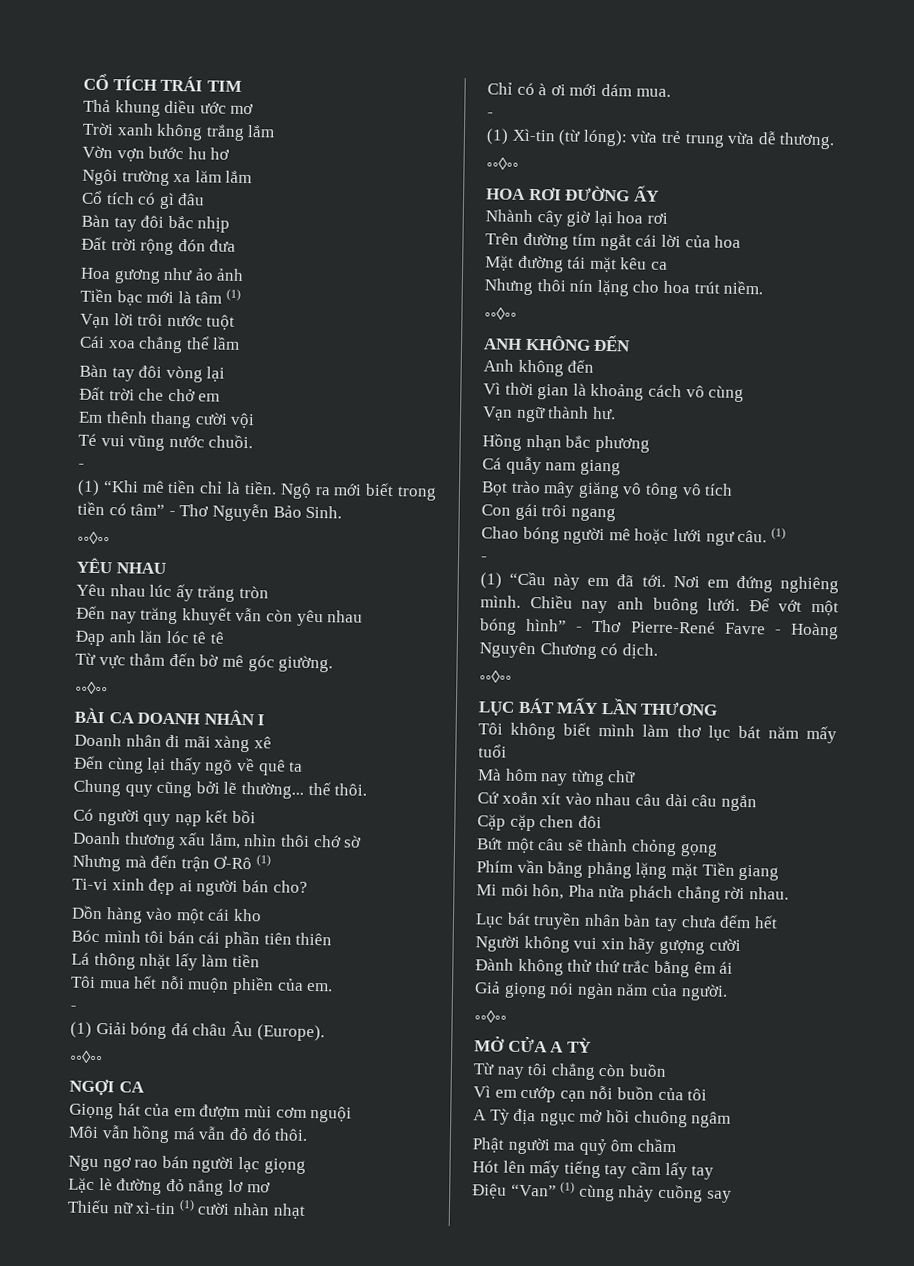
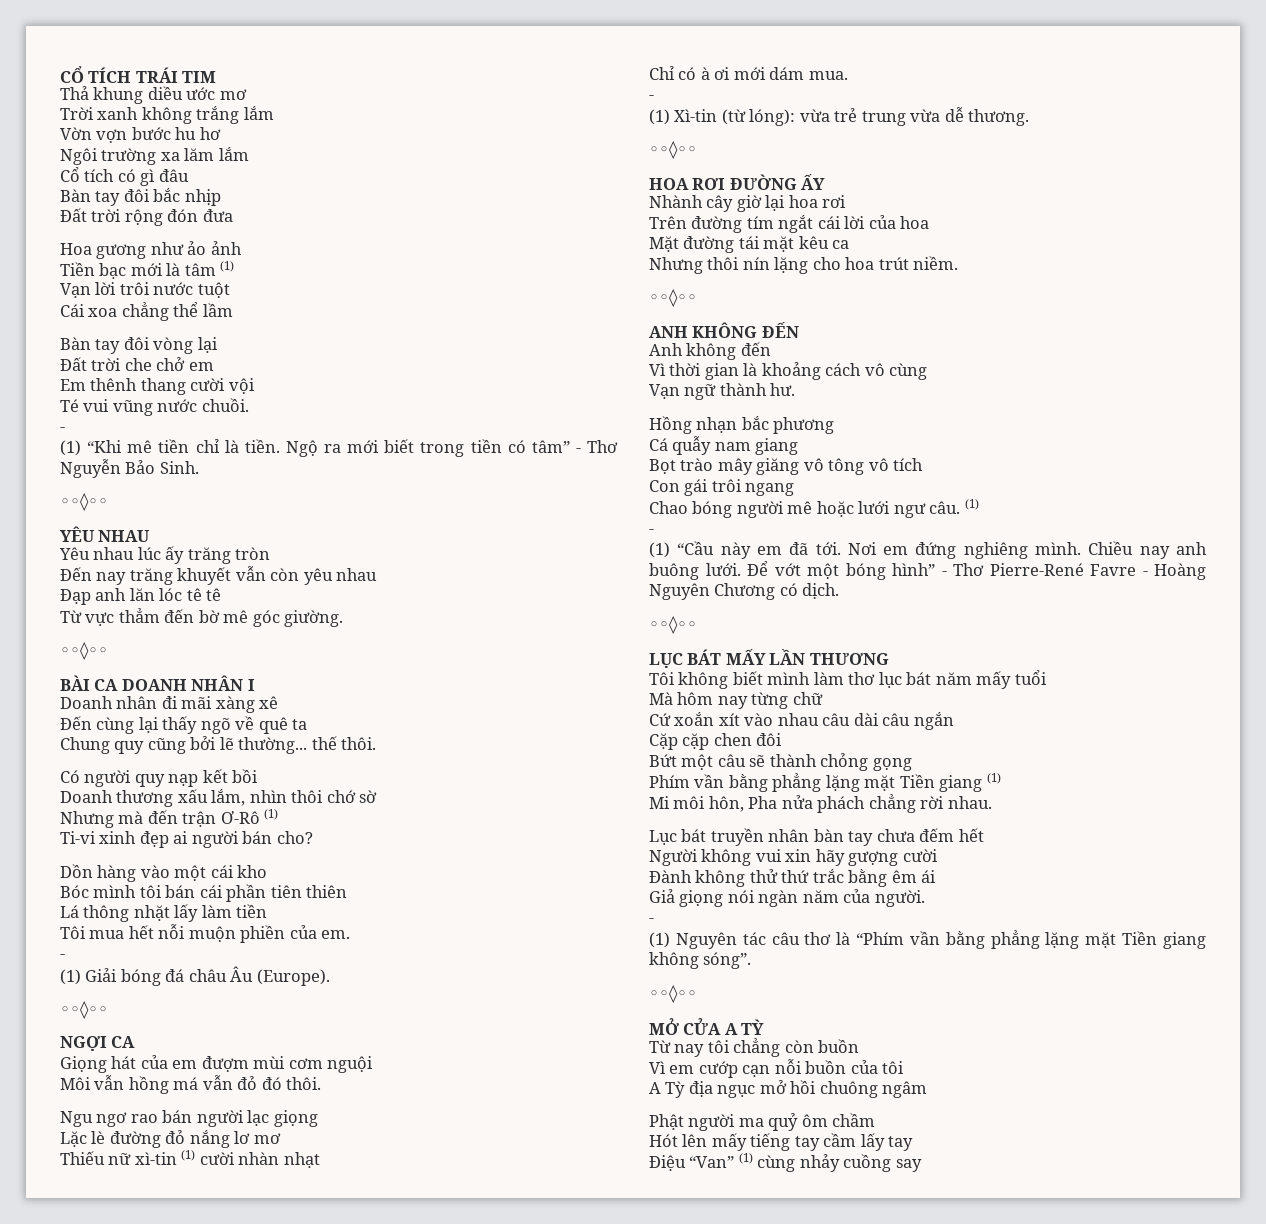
- Phím vần bằng phẳng lặng mặt Tiền giang
+ Phím vần bằng phẳng lặng mặt Tiền giang (1)
  Giả giọng nói ngàn năm của người.
+ -
+ (1) Nguyên tác câu thơ là “Phím vần bằng phẳng lặng mặt Tiền giang không sóng”.

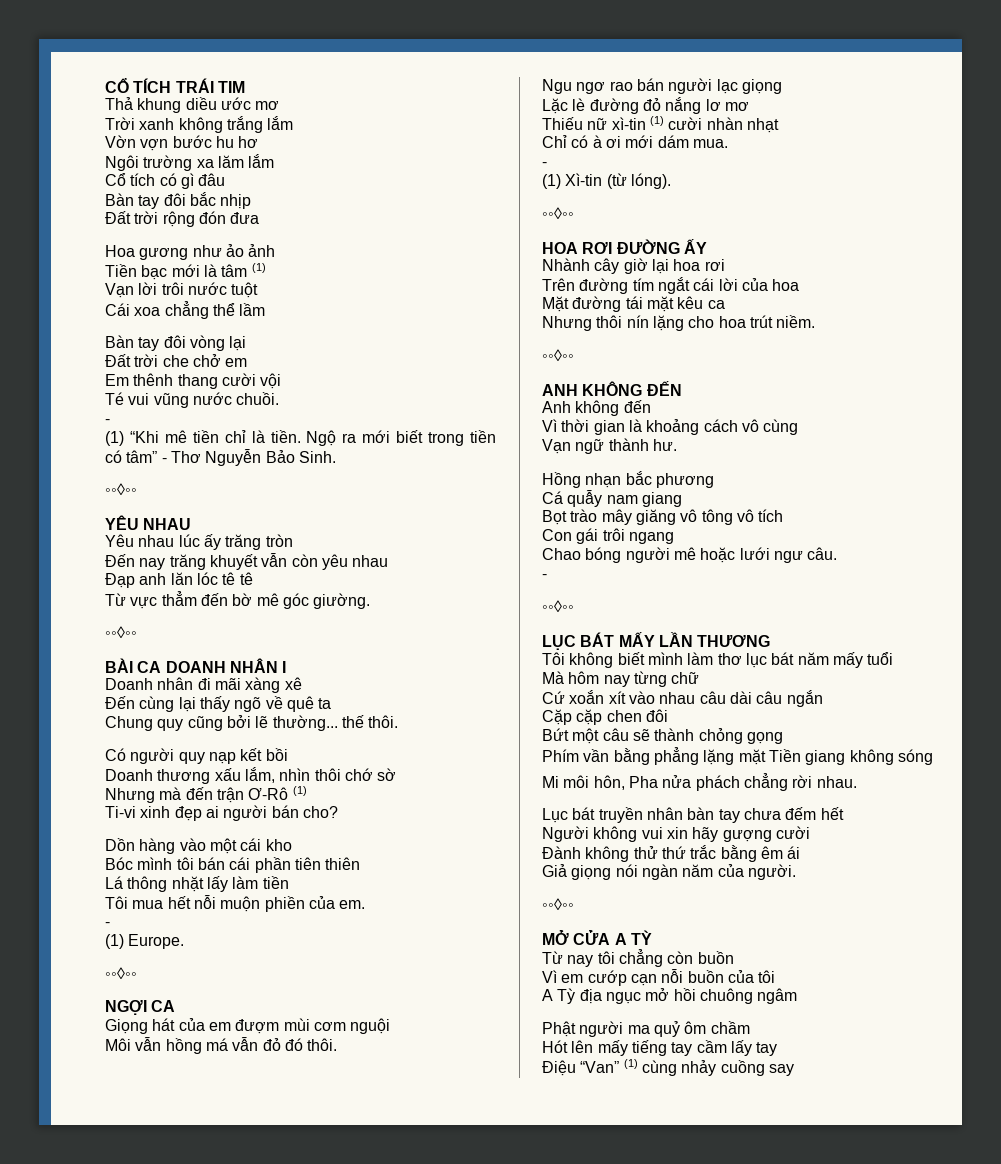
- (1) Giải bóng đá châu Âu (Europe).
+ (1) Europe.
- (1) Xì-tin (từ lóng): vừa trẻ trung vừa dễ thương.
+ (1) Xì-tin (từ lóng).
- Chao bóng người mê hoặc lưới ngư câu. (1)
+ Chao bóng người mê hoặc lưới ngư câu.
  -
- (1) “Cầu này em đã tới. Nơi em đứng nghiêng mình. Chiều nay anh buông lưới. Để vớt một bóng hình” - Thơ Pierre-René Favre - Hoàng Nguyên Chương có dịch.
- Phím vần bằng phẳng lặng mặt Tiền giang (1)
+ Phím vần bằng phẳng lặng mặt Tiền giang không sóng
  Giả giọng nói ngàn năm của người.
- -
- (1) Nguyên tác câu thơ là “Phím vần bằng phẳng lặng mặt Tiền giang không sóng”.

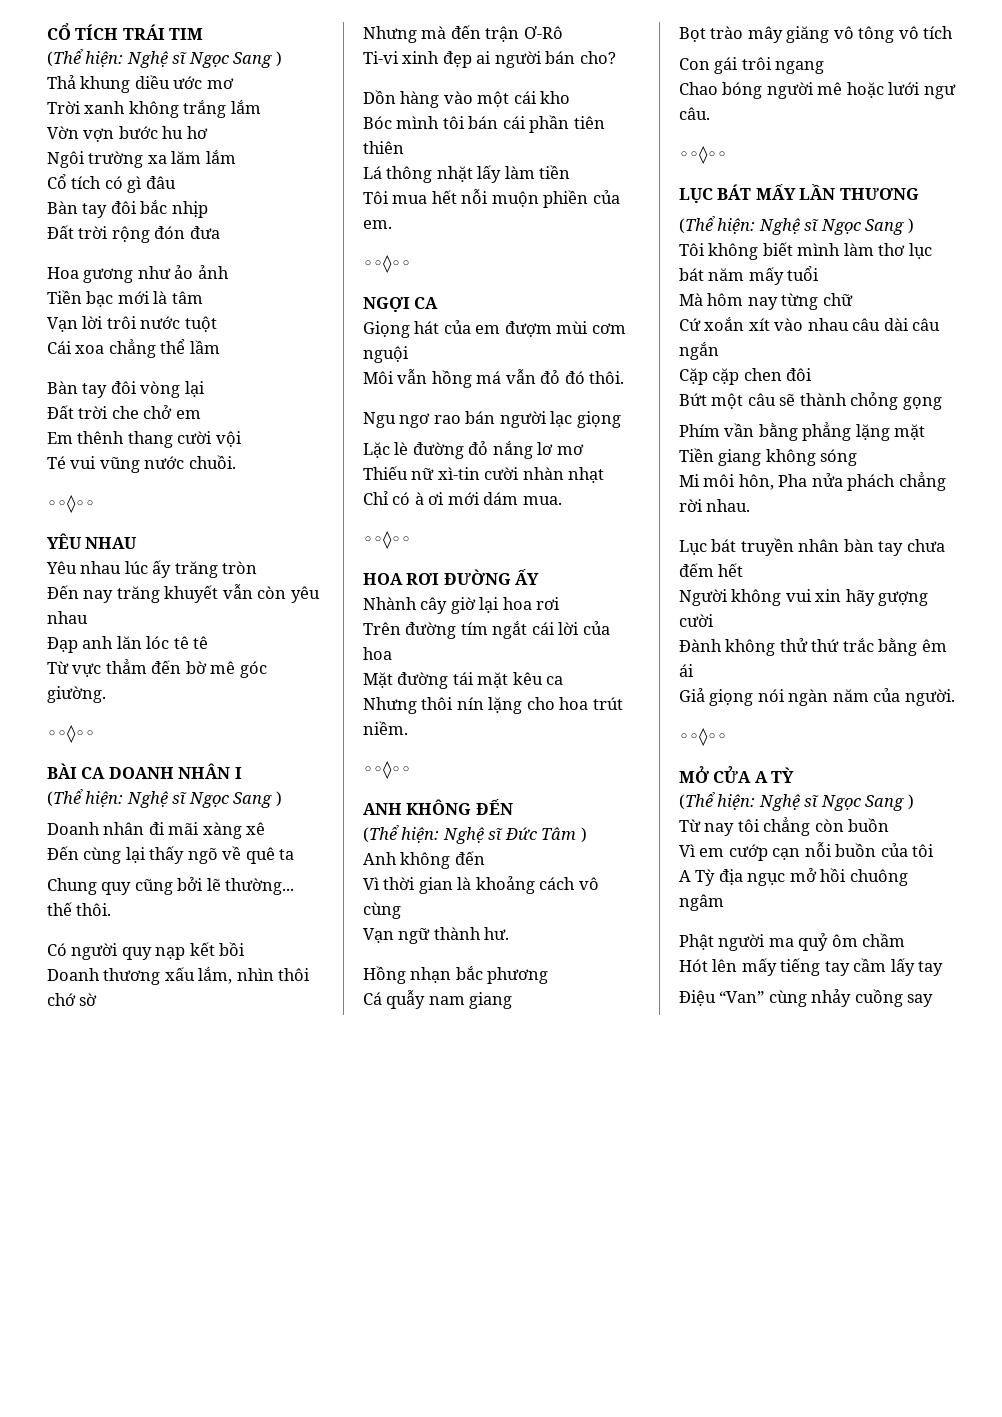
  CỔ TÍCH TRÁI TIM
+ (Thể hiện: Nghệ sĩ Ngọc Sang )
- Tiền bạc mới là tâm (1)
+ Tiền bạc mới là tâm
  Té vui vũng nước chuồi.
- -
- (1) “Khi mê tiền chỉ là tiền. Ngộ ra mới biết trong tiền có tâm” - Thơ Nguyễn Bảo Sinh.
  BÀI CA DOANH NHÂN I
+ (Thể hiện: Nghệ sĩ Ngọc Sang )
- Nhưng mà đến trận Ơ-Rô (1)
+ Nhưng mà đến trận Ơ-Rô
  Tôi mua hết nỗi muộn phiền của em.
- -
- (1) Europe.
- Thiếu nữ xì-tin (1) cười nhàn nhạt
+ Thiếu nữ xì-tin cười nhàn nhạt
  Chỉ có à ơi mới dám mua.
- -
- (1) Xì-tin (từ lóng).
+ (Thể hiện: Nghệ sĩ Đức Tâm )
  Chao bóng người mê hoặc lưới ngư câu.
- -
  LỤC BÁT MẤY LẦN THƯƠNG
+ (Thể hiện: Nghệ sĩ Ngọc Sang )
  MỞ CỬA A TỲ
+ (Thể hiện: Nghệ sĩ Ngọc Sang )
- Điệu “Van” (1) cùng nhảy cuồng say
+ Điệu “Van” cùng nhảy cuồng say

